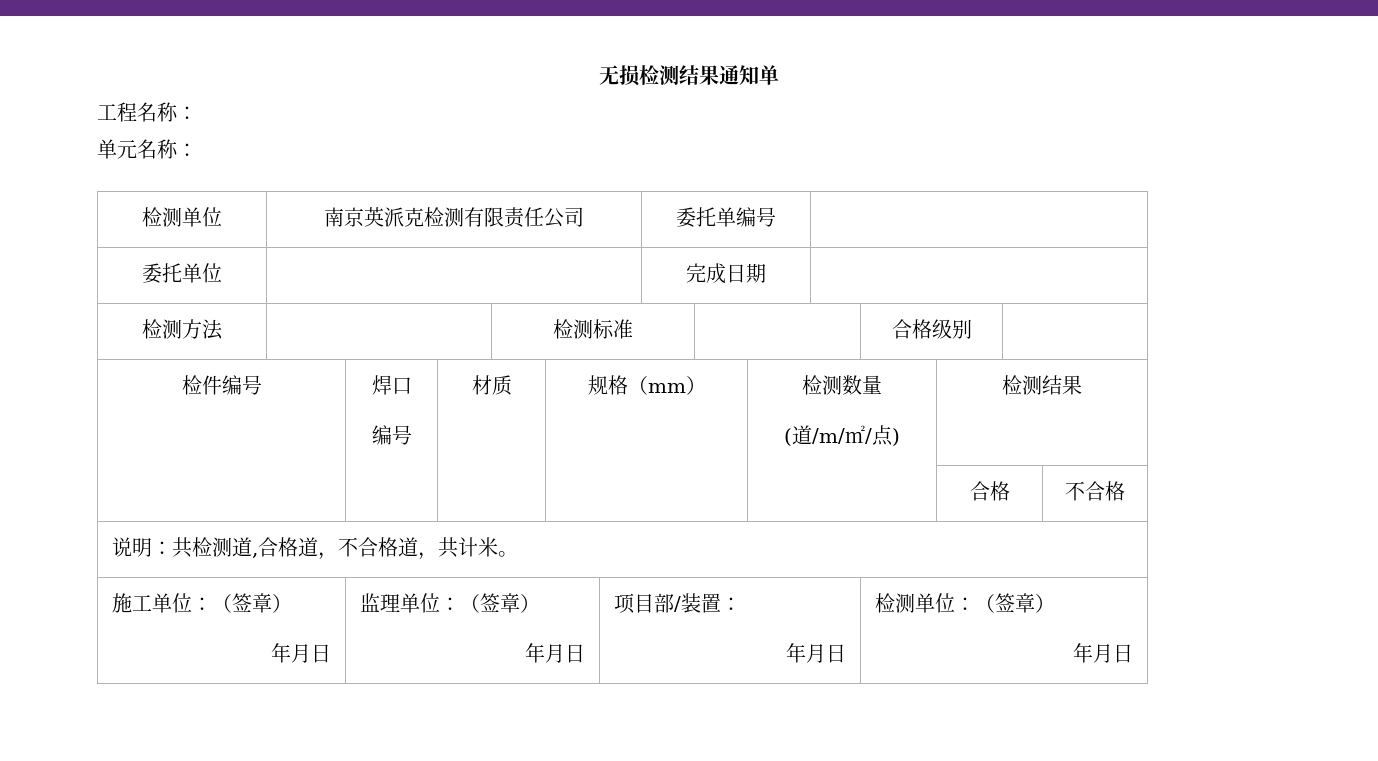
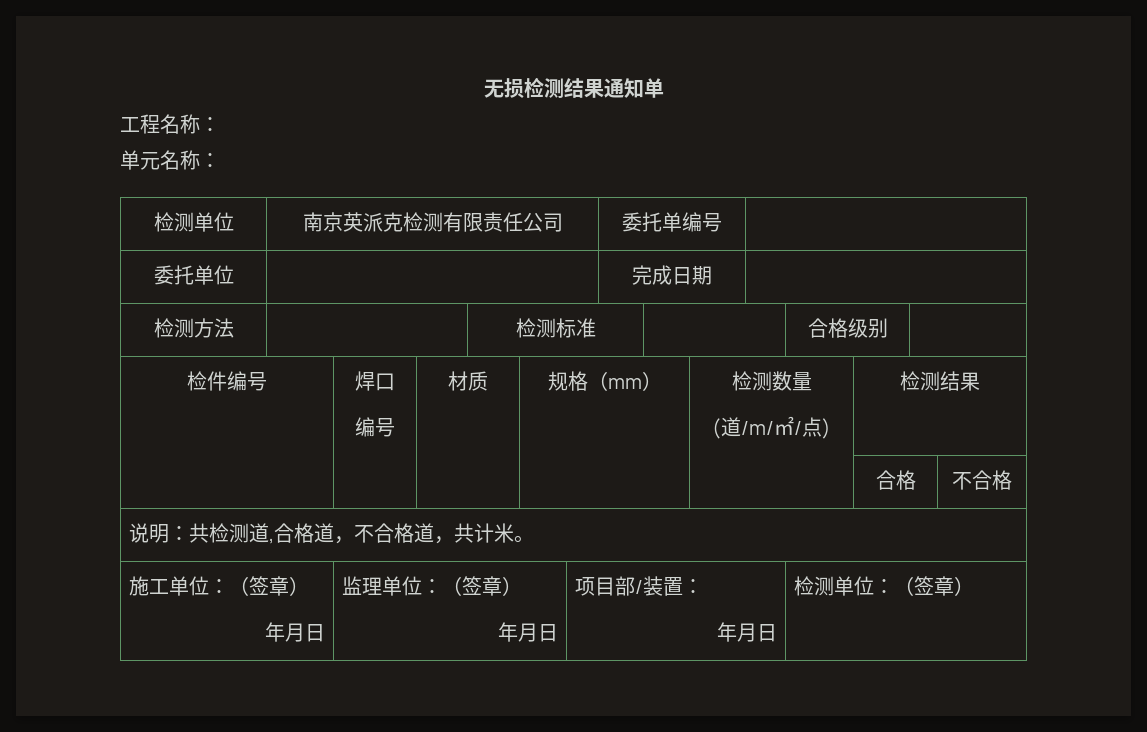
  施工单位：（签章）
  年月日 | 监理单位：（签章）
  年月日 | 项目部/装置：
  年月日 | 检测单位：（签章）
- 年月日

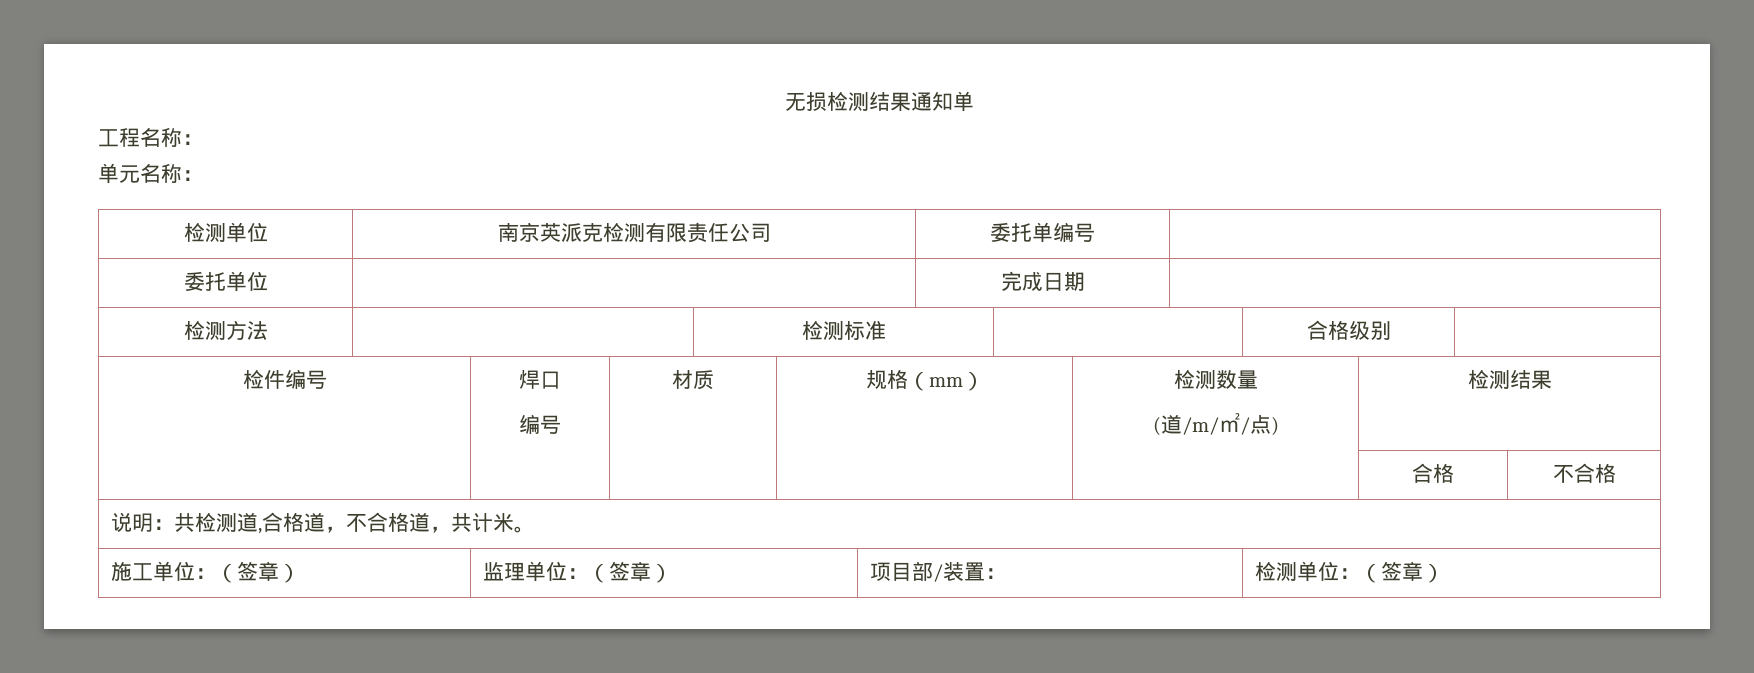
- 施工单位：（签章）
- 年月日 | 监理单位：（签章）
- 年月日 | 项目部/装置：
- 年月日 | 检测单位：（签章）
+ 施工单位：（签章） | 监理单位：（签章） | 项目部/装置： | 检测单位：（签章）

